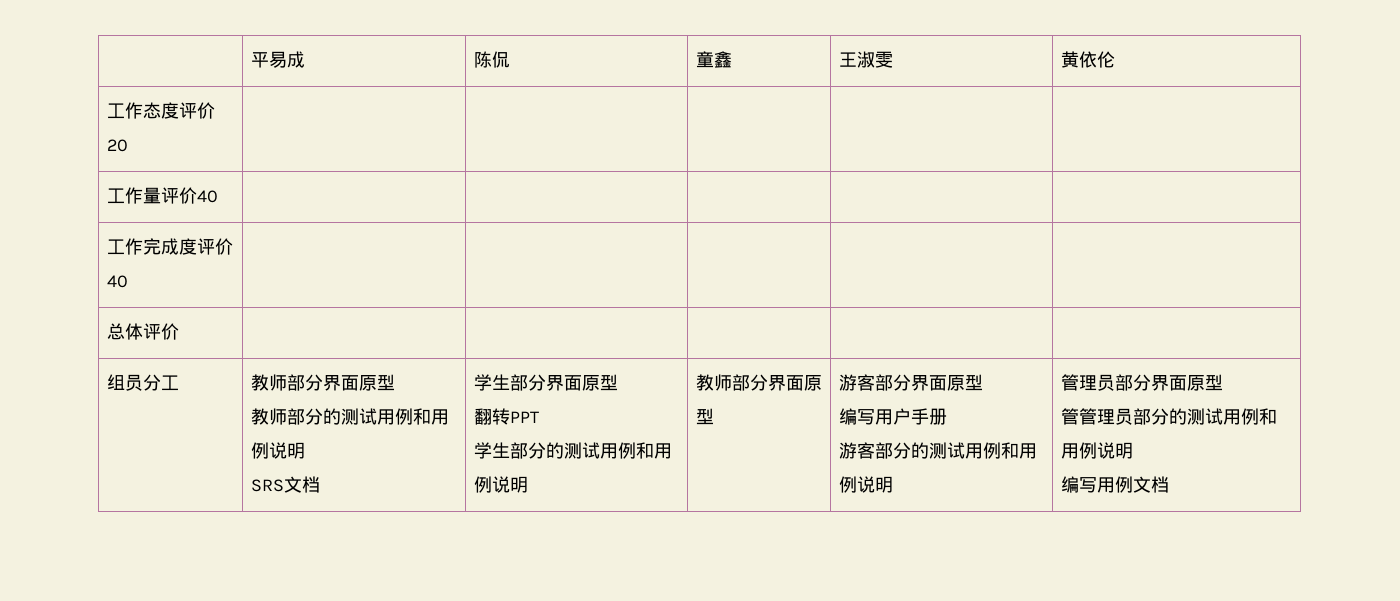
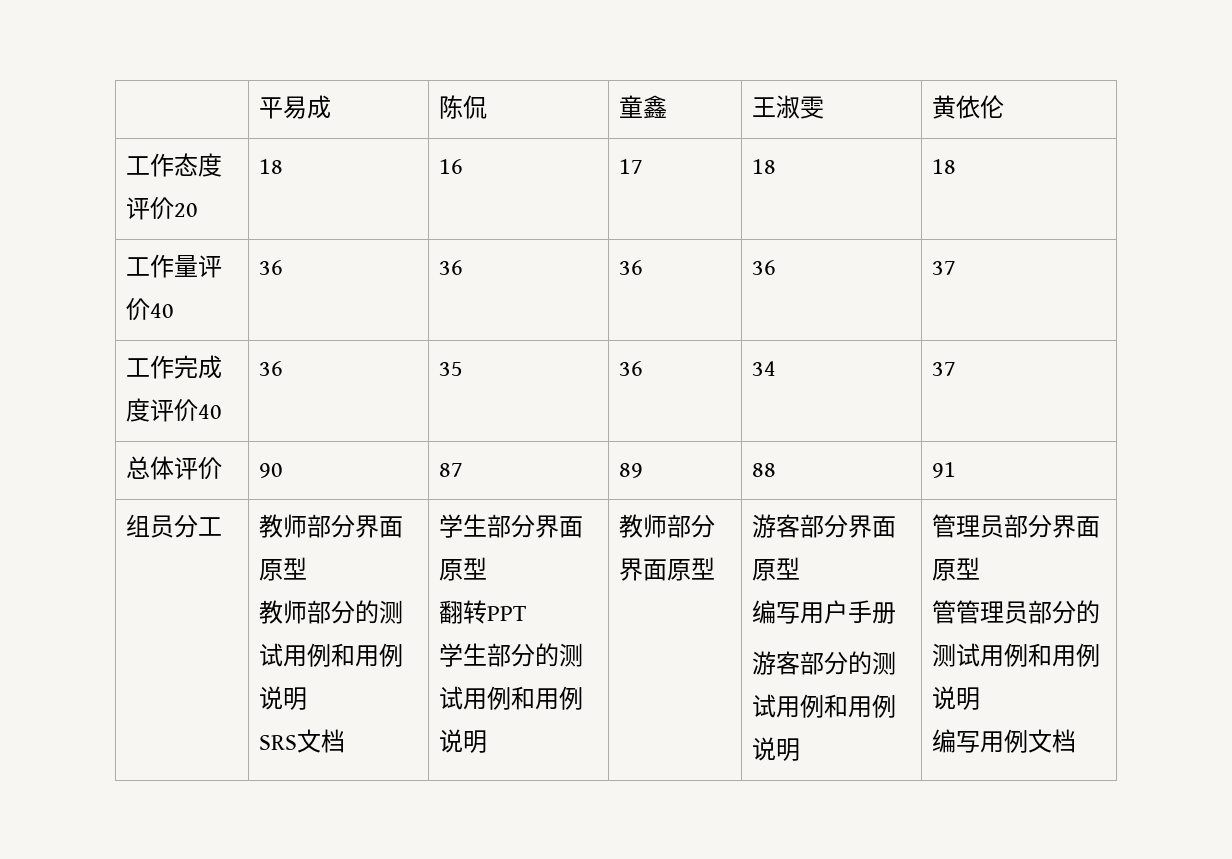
- 工作态度评价20 | | | | |
+ 工作态度评价20 | 18 | 16 | 17 | 18 | 18
- 工作量评价40 | | | | |
+ 工作量评价40 | 36 | 36 | 36 | 36 | 37
- 工作完成度评价40 | | | | |
- 总体评价 | | | | |
+ 工作完成度评价40 | 36 | 35 | 36 | 34 | 37
+ 总体评价 | 90 | 87 | 89 | 88 | 91

